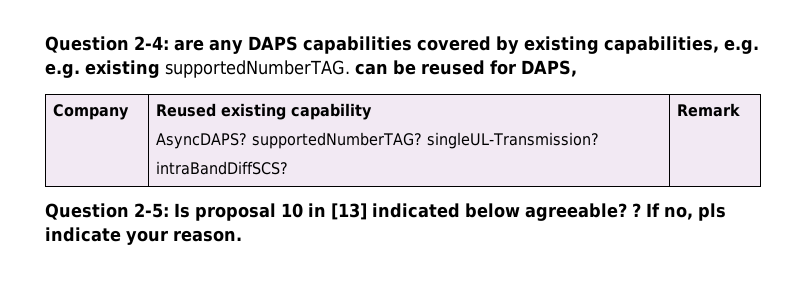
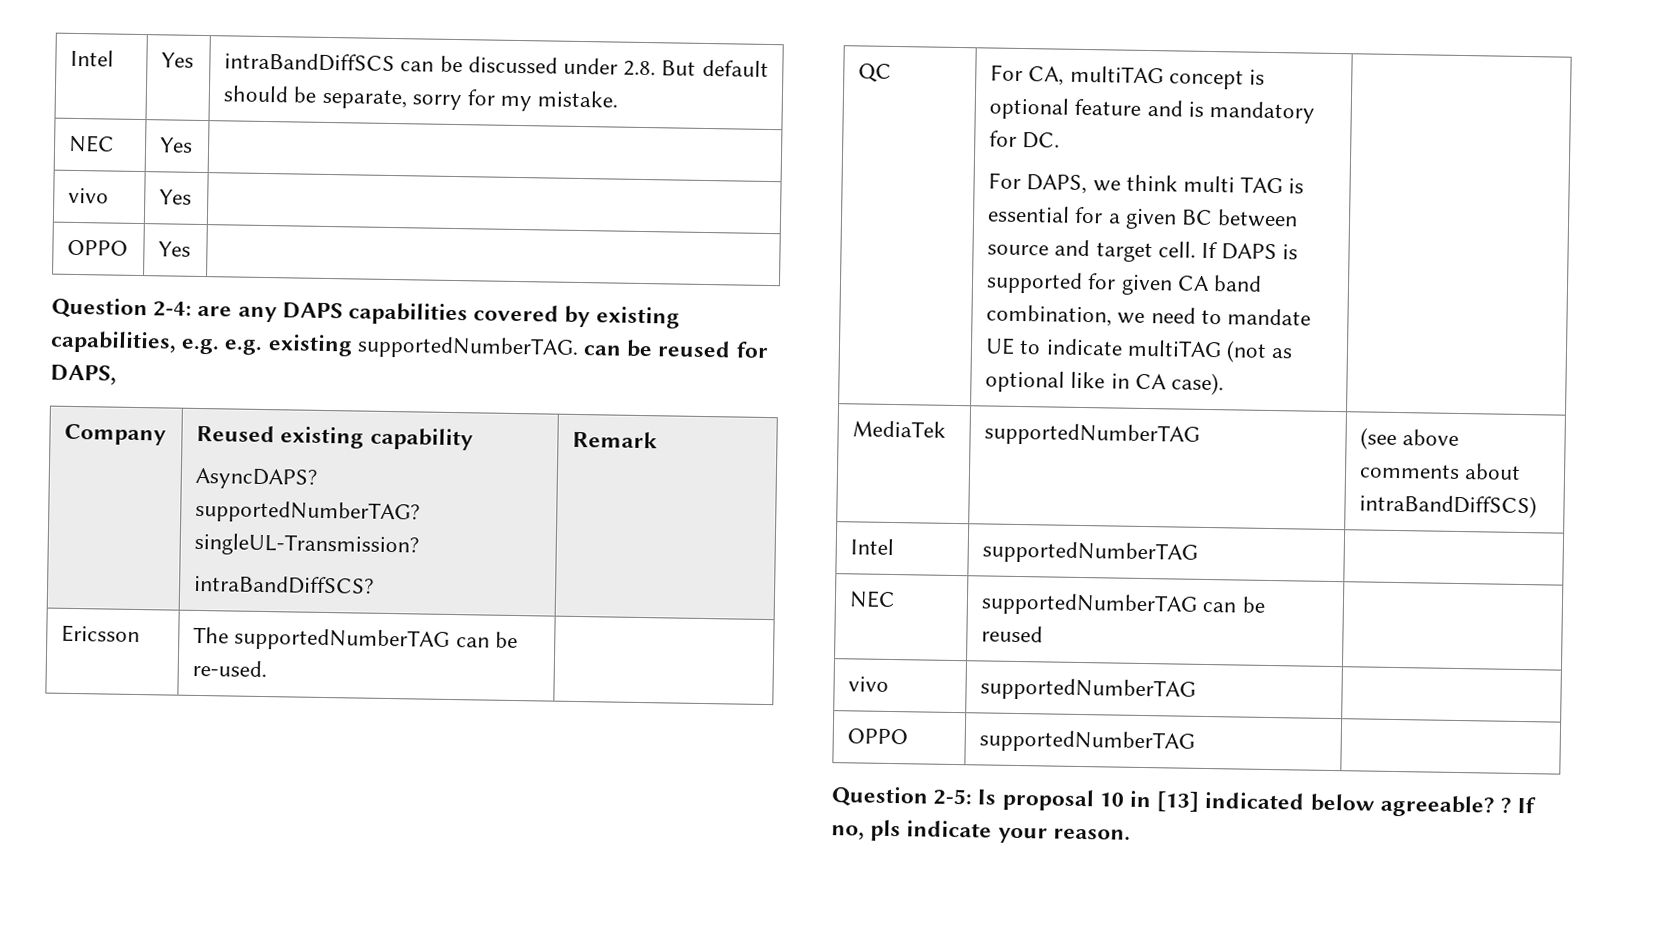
+ Intel | Yes | intraBandDiffSCS can be discussed under 2.8. But default should be separate, sorry for my mistake.
+ NEC | Yes |
+ vivo | Yes |
+ OPPO | Yes |
+ Ericsson | The supportedNumberTAG can be re-used. |
+ QC | For CA, multiTAG concept is optional feature and is mandatory for DC.
+ For DAPS, we think multi TAG is essential for a given BC between source and target cell. If DAPS is supported for given CA band combination, we need to mandate UE to indicate multiTAG (not as optional like in CA case). |
+ MediaTek | supportedNumberTAG | (see above comments about intraBandDiffSCS)
+ Intel | supportedNumberTAG |
+ NEC | supportedNumberTAG can be reused |
+ vivo | supportedNumberTAG |
+ OPPO | supportedNumberTAG |

